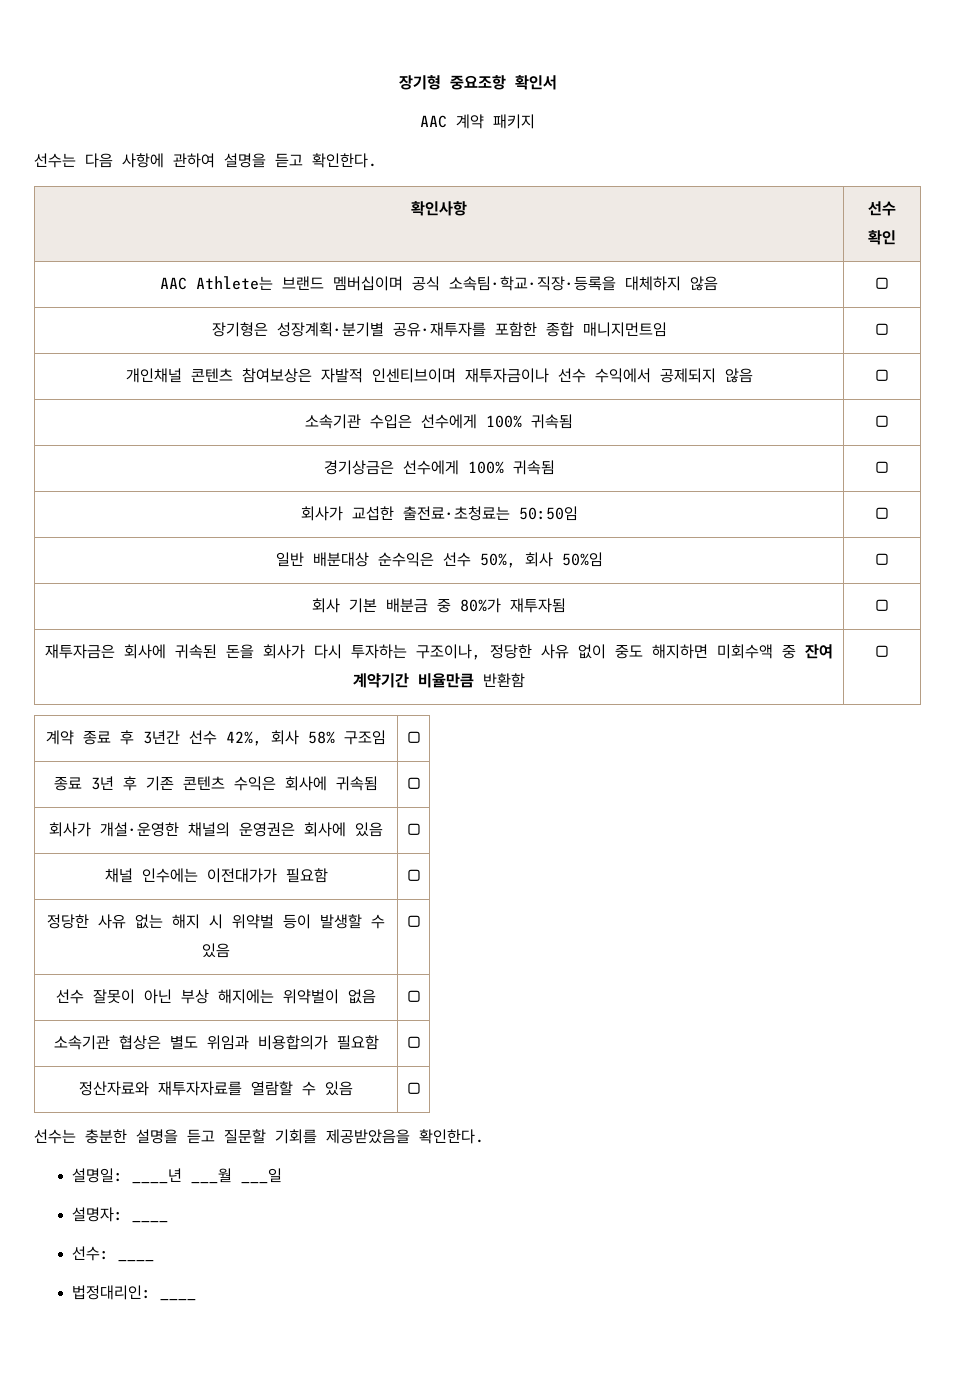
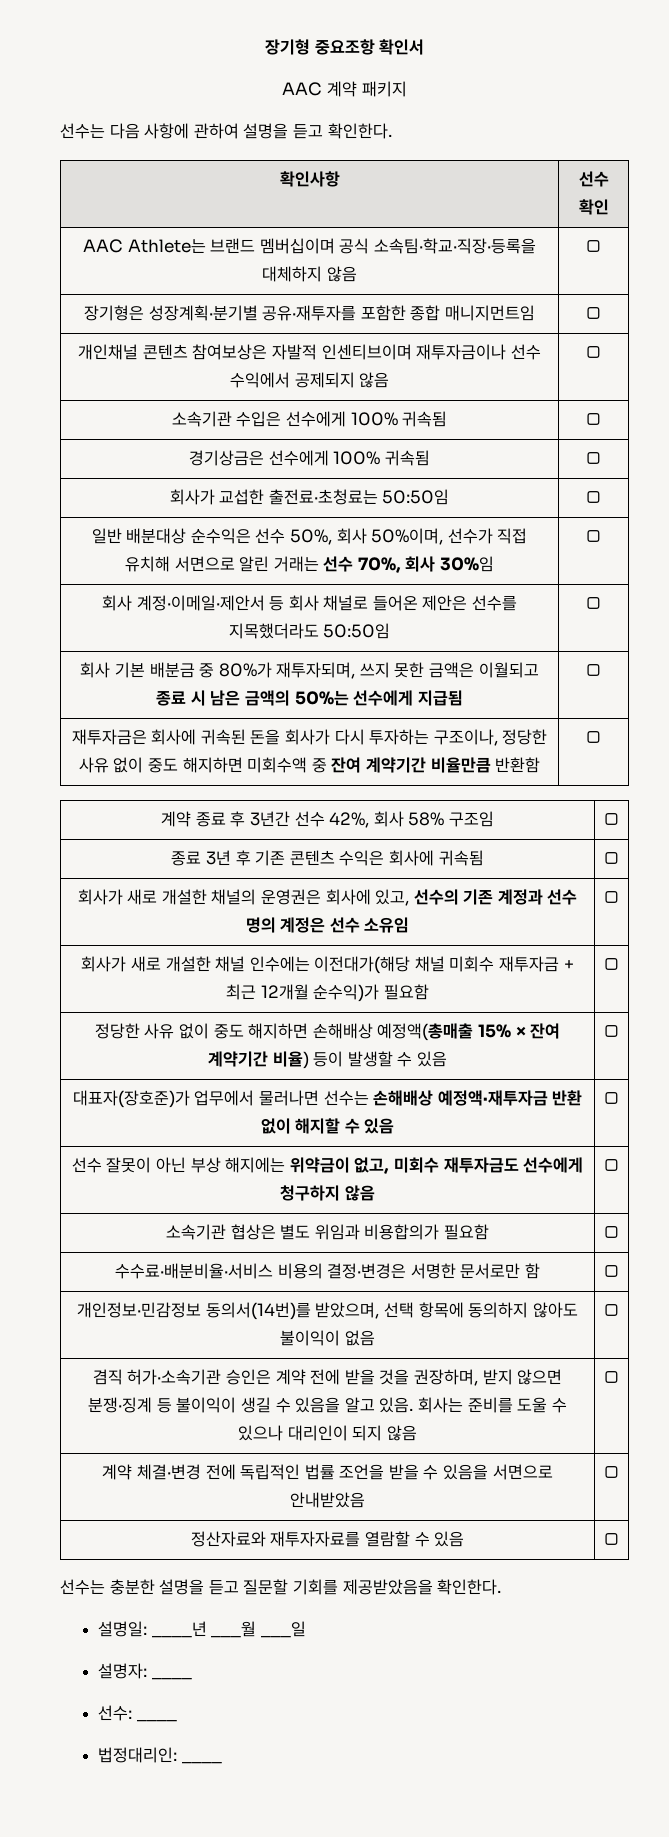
- 일반 배분대상 순수익은 선수 50%, 회사 50%임 | □
+ 일반 배분대상 순수익은 선수 50%, 회사 50%이며, 선수가 직접 유치해 서면으로 알린 거래는 선수 70%, 회사 30%임 | □
+ 회사 계정·이메일·제안서 등 회사 채널로 들어온 제안은 선수를 지목했더라도 50:50임 | □
- 회사 기본 배분금 중 80%가 재투자됨 | □
+ 회사 기본 배분금 중 80%가 재투자되며, 쓰지 못한 금액은 이월되고 종료 시 남은 금액의 50%는 선수에게 지급됨 | □
- 회사가 개설·운영한 채널의 운영권은 회사에 있음 | □
- 채널 인수에는 이전대가가 필요함 | □
- 정당한 사유 없는 해지 시 위약벌 등이 발생할 수 있음 | □
+ 회사가 새로 개설한 채널의 운영권은 회사에 있고, 선수의 기존 계정과 선수 명의 계정은 선수 소유임 | □
+ 회사가 새로 개설한 채널 인수에는 이전대가(해당 채널 미회수 재투자금 + 최근 12개월 순수익)가 필요함 | □
+ 정당한 사유 없이 중도 해지하면 손해배상 예정액(총매출 15% × 잔여 계약기간 비율) 등이 발생할 수 있음 | □
+ 대표자(장호준)가 업무에서 물러나면 선수는 손해배상 예정액·재투자금 반환 없이 해지할 수 있음 | □
- 선수 잘못이 아닌 부상 해지에는 위약벌이 없음 | □
+ 선수 잘못이 아닌 부상 해지에는 위약금이 없고, 미회수 재투자금도 선수에게 청구하지 않음 | □
+ 수수료·배분비율·서비스 비용의 결정·변경은 서명한 문서로만 함 | □
+ 개인정보·민감정보 동의서(14번)를 받았으며, 선택 항목에 동의하지 않아도 불이익이 없음 | □
+ 겸직 허가·소속기관 승인은 계약 전에 받을 것을 권장하며, 받지 않으면 분쟁·징계 등 불이익이 생길 수 있음을 알고 있음. 회사는 준비를 도울 수 있으나 대리인이 되지 않음 | □
+ 계약 체결·변경 전에 독립적인 법률 조언을 받을 수 있음을 서면으로 안내받았음 | □

